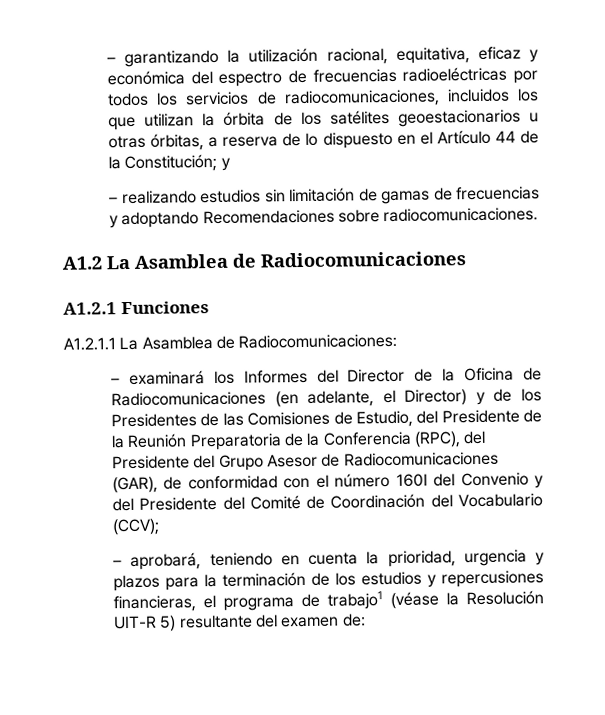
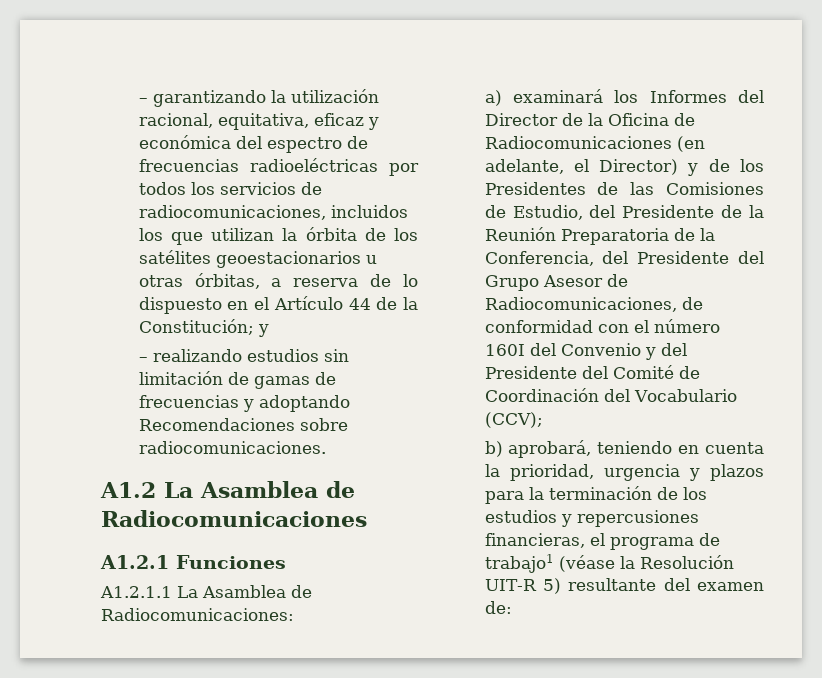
- – examinará los Informes del Director de la Oficina de Radiocomunicaciones (en adelante, el Director) y de los Presidentes de las Comisiones de Estudio, del Presidente de la Reunión Preparatoria de la Conferencia (RPC), del Presidente del Grupo Asesor de Radiocomunicaciones (GAR), de conformidad con el número 160I del Convenio y del Presidente del Comité de Coordinación del Vocabulario (CCV);
+ a) examinará los Informes del Director de la Oficina de Radiocomunicaciones (en adelante, el Director) y de los Presidentes de las Comisiones de Estudio, del Presidente de la Reunión Preparatoria de la Conferencia, del Presidente del Grupo Asesor de Radiocomunicaciones, de conformidad con el número 160I del Convenio y del Presidente del Comité de Coordinación del Vocabulario (CCV);
- – aprobará, teniendo en cuenta la prioridad, urgencia y plazos para la terminación de los estudios y repercusiones financieras, el programa de trabajo1 (véase la Resolución UIT-R 5) resultante del examen de:
+ b) aprobará, teniendo en cuenta la prioridad, urgencia y plazos para la terminación de los estudios y repercusiones financieras, el programa de trabajo1 (véase la Resolución UIT-R 5) resultante del examen de:

